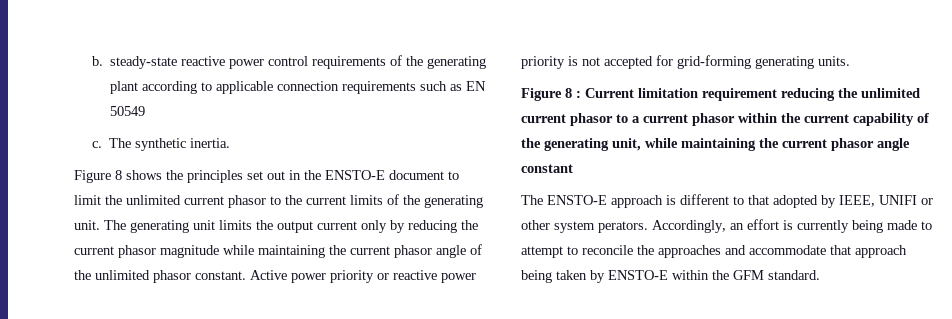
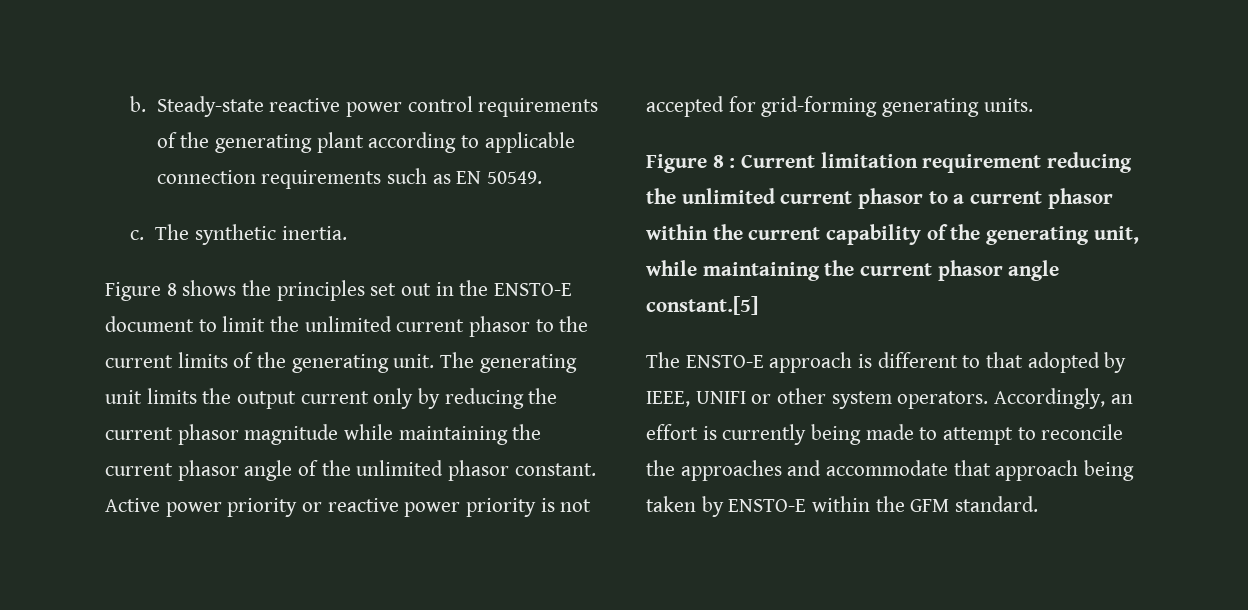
- b. steady-state reactive power control requirements of the generating plant according to applicable connection requirements such as EN 50549
+ b. Steady-state reactive power control requirements of the generating plant according to applicable connection requirements such as EN 50549.
- Figure 8 : Current limitation requirement reducing the unlimited current phasor to a current phasor within the current capability of the generating unit, while maintaining the current phasor angle constant
+ Figure 8 : Current limitation requirement reducing the unlimited current phasor to a current phasor within the current capability of the generating unit, while maintaining the current phasor angle constant.[5]
- The ENSTO-E approach is different to that adopted by IEEE, UNIFI or other system perators.
+ The ENSTO-E approach is different to that adopted by IEEE, UNIFI or other system operators.

